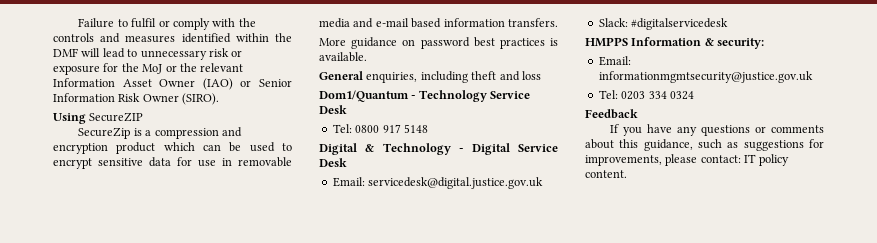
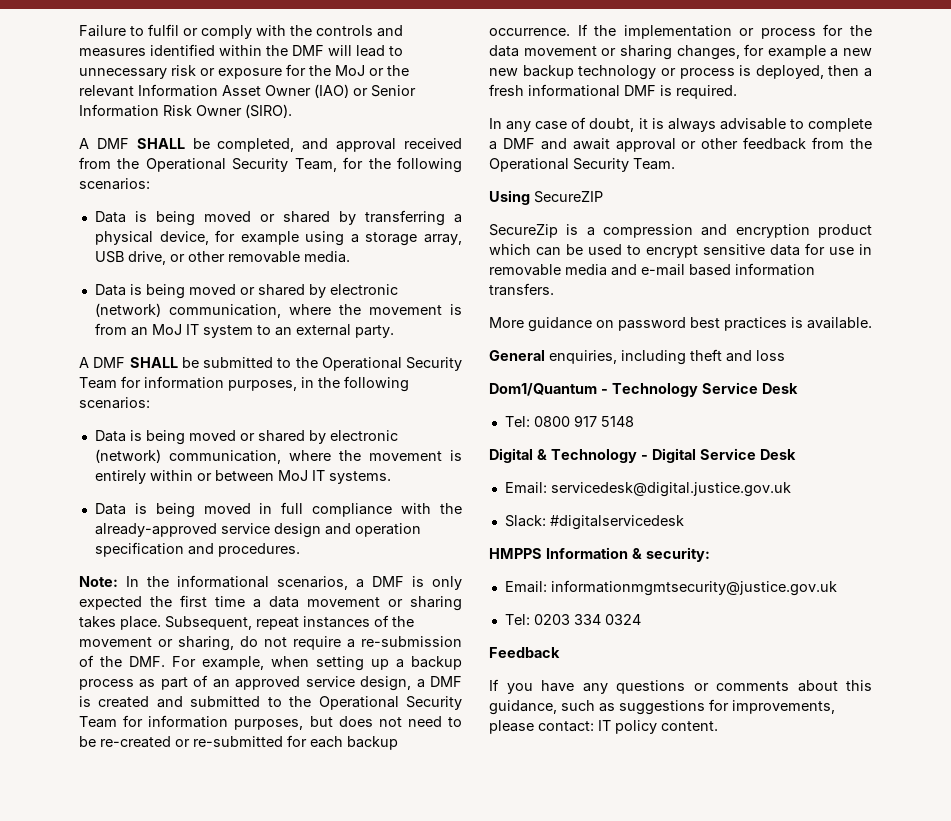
+ A DMF SHALL be completed, and approval received from the Operational Security Team, for the following scenarios:
+ Data is being moved or shared by transferring a physical device, for example using a storage array, USB drive, or other removable media.
+ Data is being moved or shared by electronic (network) communication, where the movement is from an MoJ IT system to an external party.
+ A DMF SHALL be submitted to the Operational Security Team for information purposes, in the following scenarios:
+ Data is being moved or shared by electronic (network) communication, where the movement is entirely within or between MoJ IT systems.
+ Data is being moved in full compliance with the already-approved service design and operation specification and procedures.
+ Note: In the informational scenarios, a DMF is only expected the first time a data movement or sharing takes place. Subsequent, repeat instances of the movement or sharing, do not require a re-submission of the DMF. For example, when setting up a backup process as part of an approved service design, a DMF is created and submitted to the Operational Security Team for information purposes, but does not need to be re-created or re-submitted for each backup occurrence. If the implementation or process for the data movement or sharing changes, for example a new new backup technology or process is deployed, then a fresh informational DMF is required.
+ In any case of doubt, it is always advisable to complete a DMF and await approval or other feedback from the Operational Security Team.

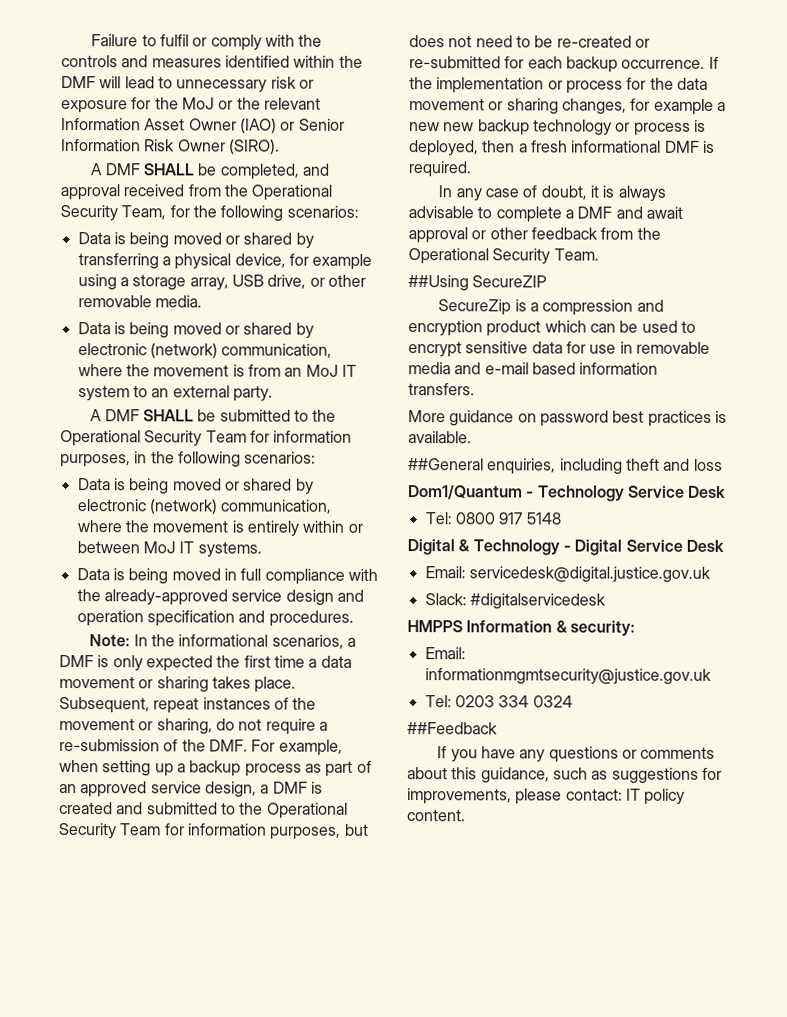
- Using SecureZIP
+ ##Using SecureZIP
- General enquiries, including theft and loss
+ ##General enquiries, including theft and loss
- Feedback
+ ##Feedback

